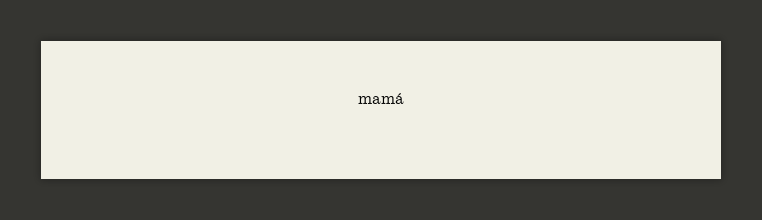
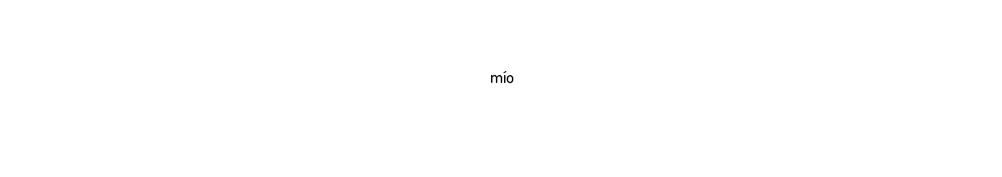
- mamá
+ mío

